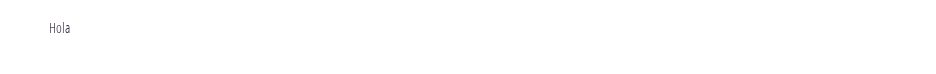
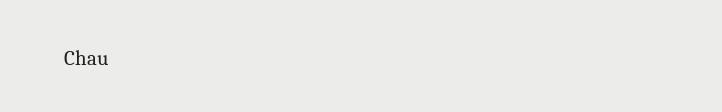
- Hola
+ Chau

